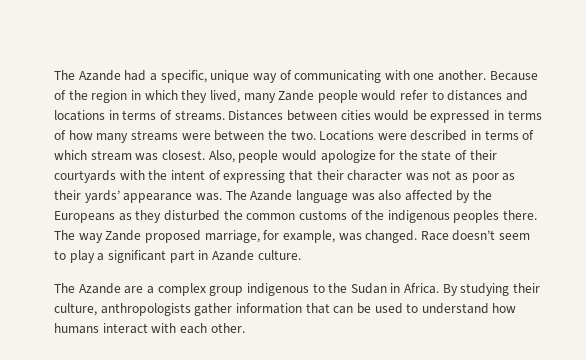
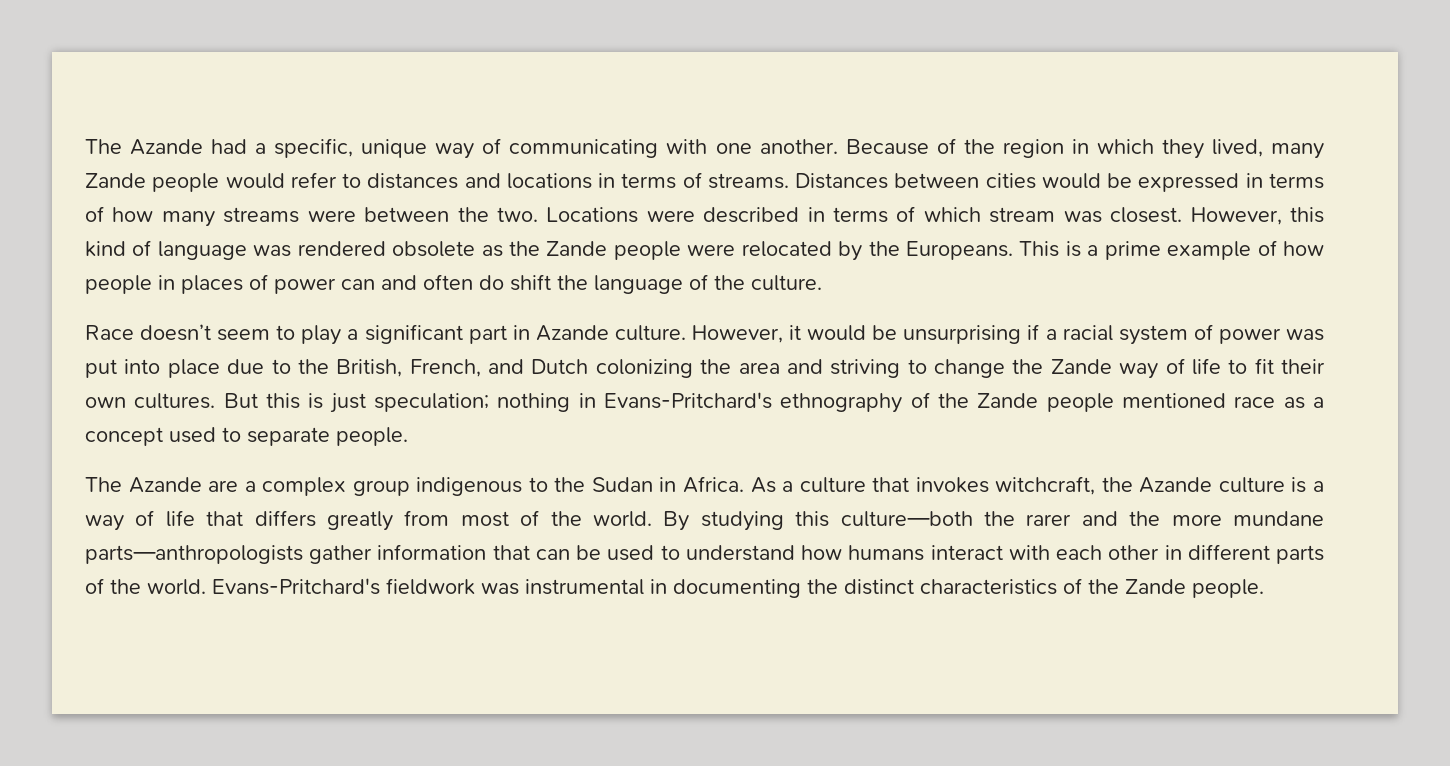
- Also, people would apologize for the state of their courtyards with the intent of expressing that their character was not as poor as their yards’ appearance was. The Azande language was also affected by the Europeans as they disturbed the common customs of the indigenous peoples there. The way Zande proposed marriage, for example, was changed. Race doesn’t seem to play a significant part in Azande culture.
+ However, this kind of language was rendered obsolete as the Zande people were relocated by the Europeans. This is a prime example of how people in places of power can and often do shift the language of the culture.
+ Race doesn’t seem to play a significant part in Azande culture. However, it would be unsurprising if a racial system of power was put into place due to the British, French, and Dutch colonizing the area and striving to change the Zande way of life to fit their own cultures. But this is just speculation; nothing in Evans-Pritchard's ethnography of the Zande people mentioned race as a concept used to separate people.
- By studying their culture, anthropologists gather information that can be used to understand how humans interact with each other.
+ As a culture that invokes witchcraft, the Azande culture is a way of life that differs greatly from most of the world. By studying this culture—both the rarer and the more mundane parts—anthropologists gather information that can be used to understand how humans interact with each other in different parts of the world. Evans-Pritchard's fieldwork was instrumental in documenting the distinct characteristics of the Zande people.

